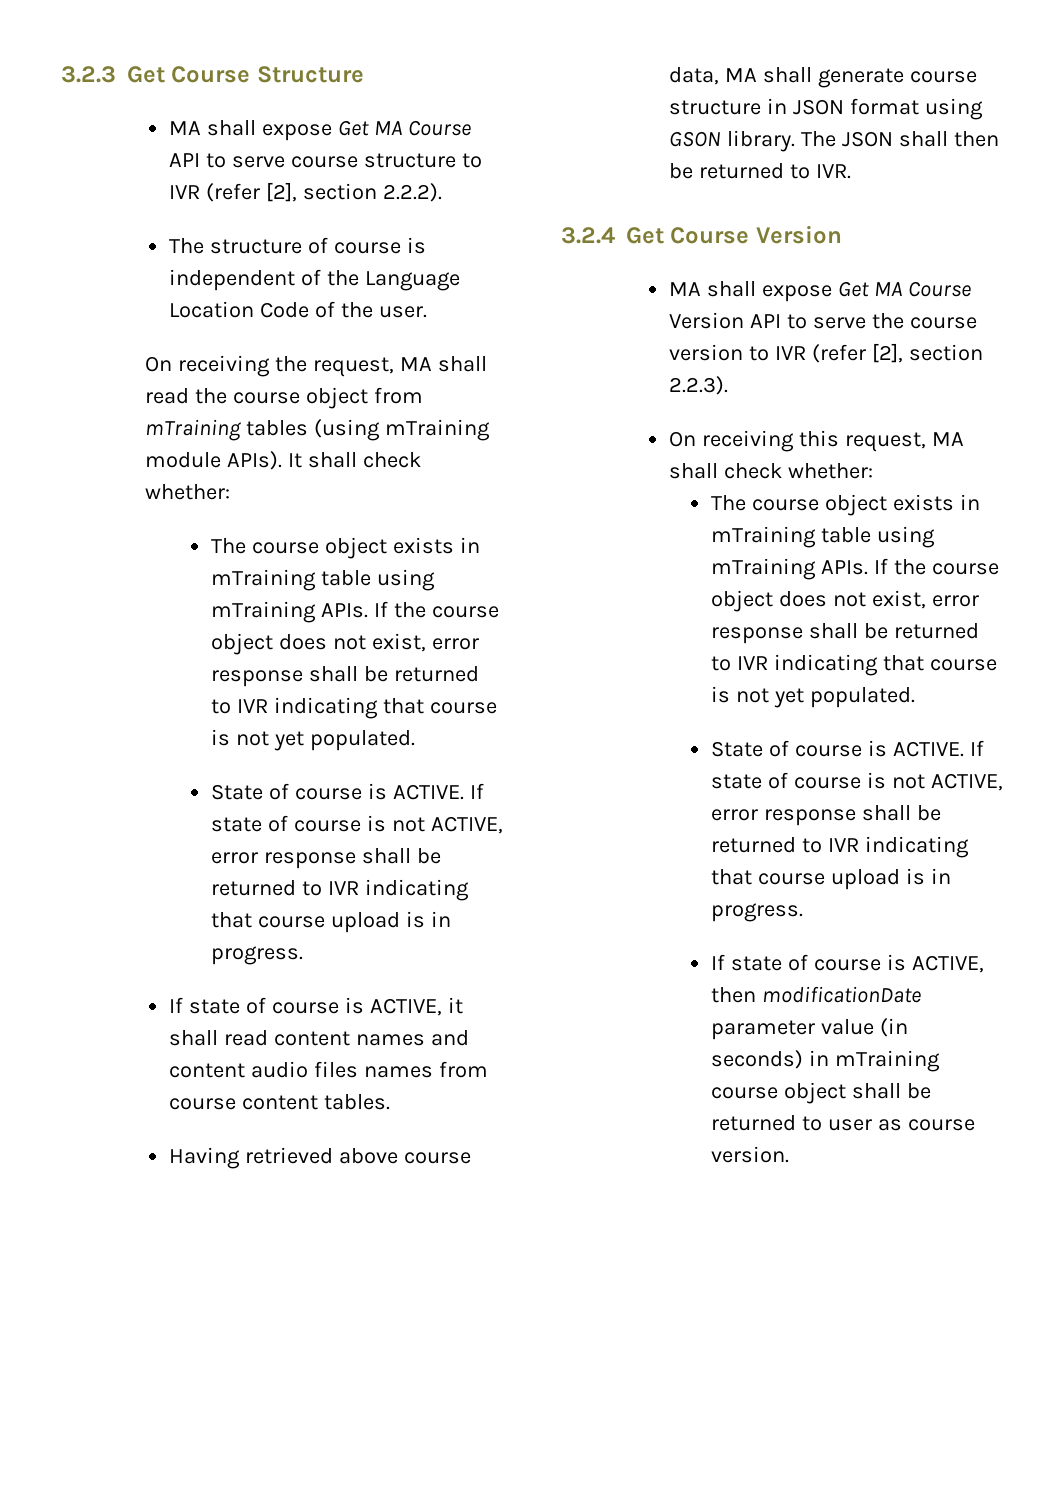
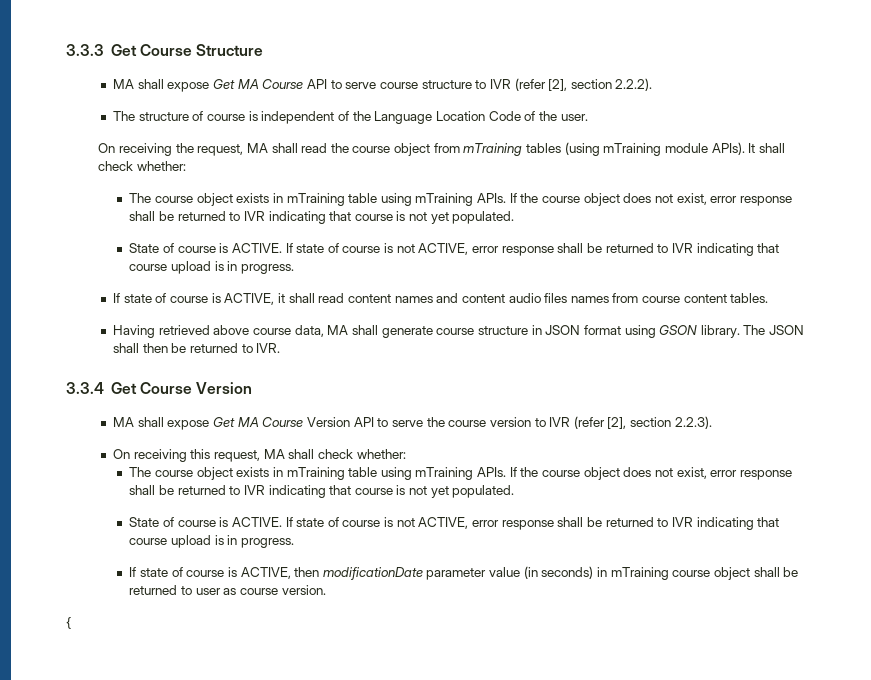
- 3.2.3 Get Course Structure
+ 3.3.3 Get Course Structure
- 3.2.4 Get Course Version
+ 3.3.4 Get Course Version
+ {

